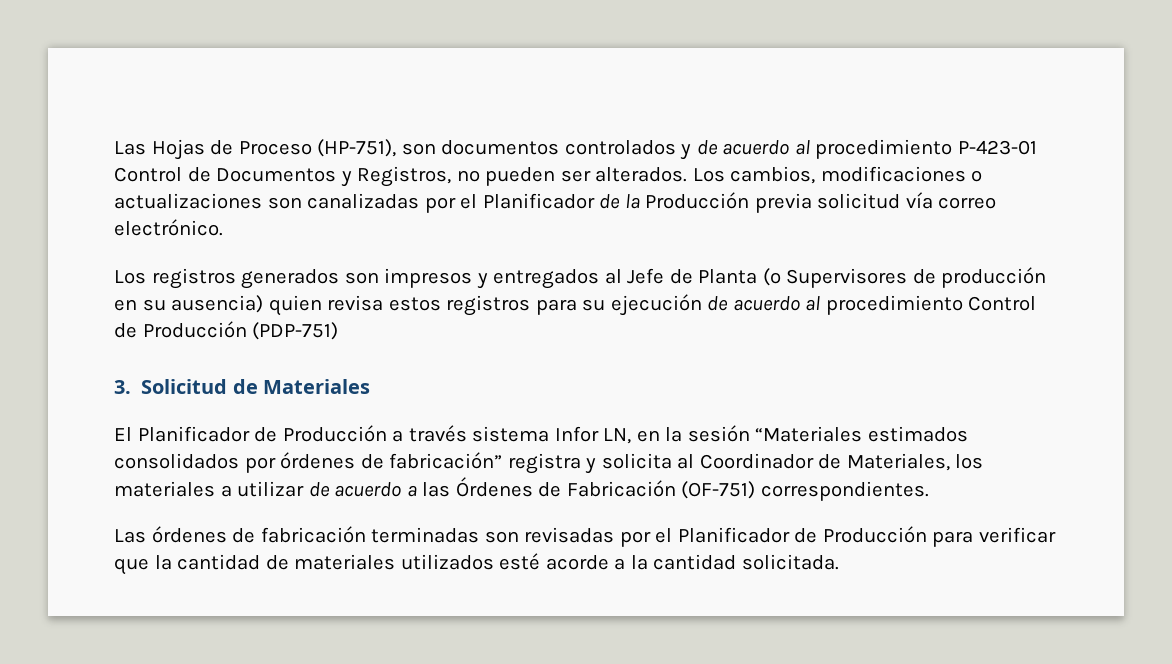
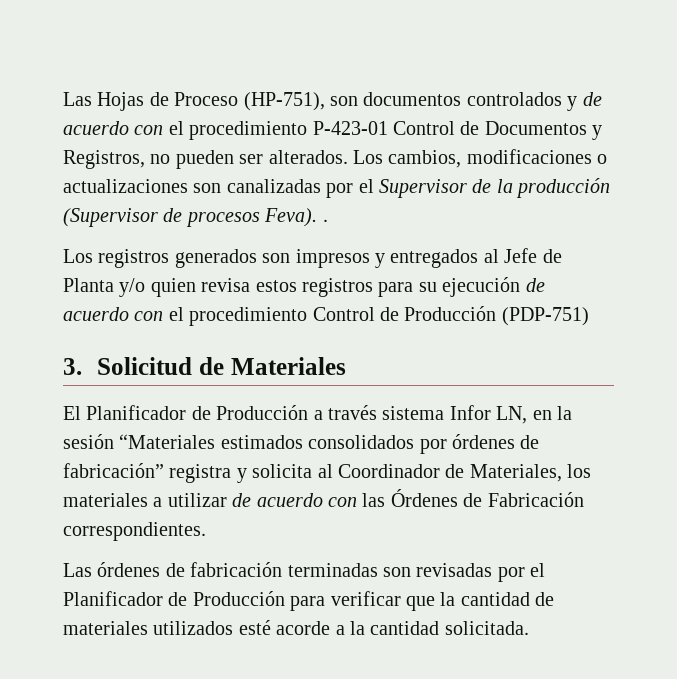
- Las Hojas de Proceso (HP-751), son documentos controlados y de acuerdo al procedimiento P-423-01 Control de Documentos y Registros, no pueden ser alterados.
+ Las Hojas de Proceso (HP-751), son documentos controlados y de acuerdo con el procedimiento P-423-01 Control de Documentos y Registros, no pueden ser alterados.
- Los cambios, modificaciones o actualizaciones son canalizadas por el Planificador de la Producción previa solicitud vía correo electrónico.
+ Los cambios, modificaciones o actualizaciones son canalizadas por el Supervisor de la producción (Supervisor de procesos Feva). .
- Los registros generados son impresos y entregados al Jefe de Planta (o Supervisores de producción en su ausencia) quien revisa estos registros para su ejecución de acuerdo al procedimiento Control de Producción (PDP-751)
+ Los registros generados son impresos y entregados al Jefe de Planta y/o quien revisa estos registros para su ejecución de acuerdo con el procedimiento Control de Producción (PDP-751)
- El Planificador de Producción a través sistema Infor LN, en la sesión “Materiales estimados consolidados por órdenes de fabricación” registra y solicita al Coordinador de Materiales, los materiales a utilizar de acuerdo a las Órdenes de Fabricación (OF-751) correspondientes.
+ El Planificador de Producción a través sistema Infor LN, en la sesión “Materiales estimados consolidados por órdenes de fabricación” registra y solicita al Coordinador de Materiales, los materiales a utilizar de acuerdo con las Órdenes de Fabricación correspondientes.

